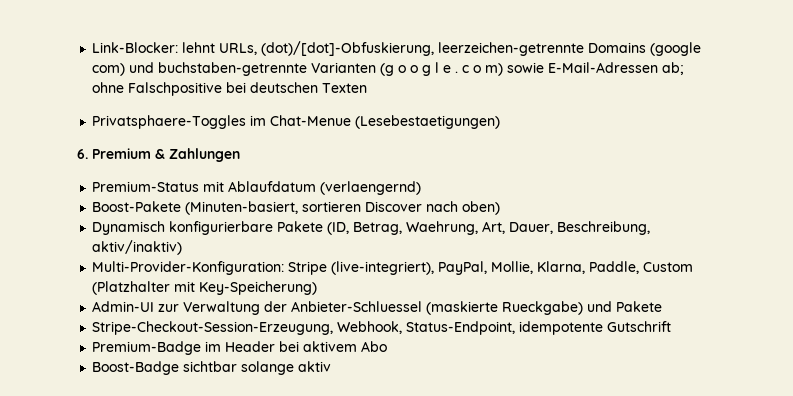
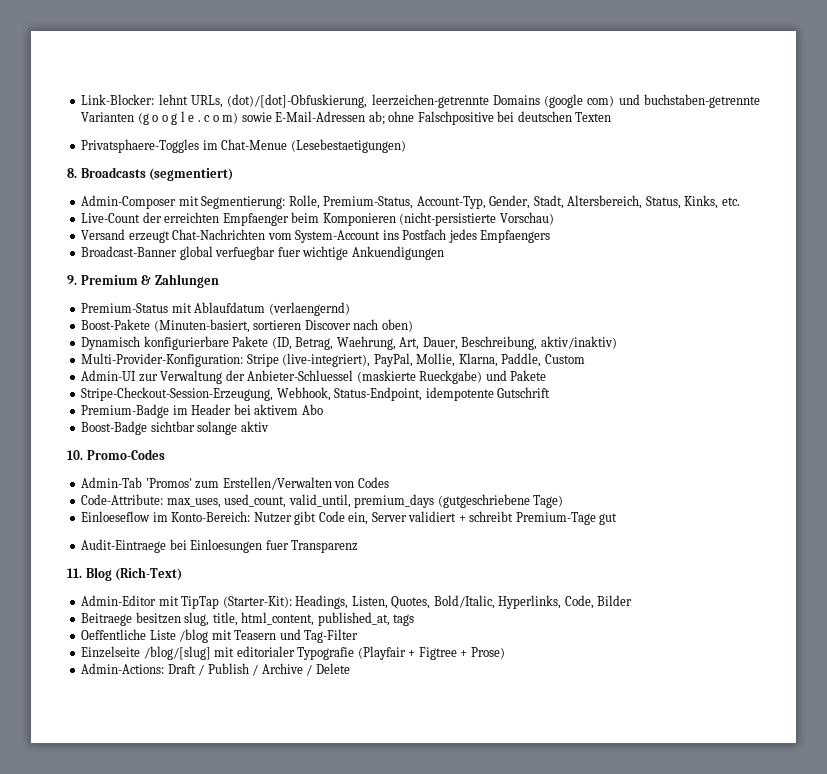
- 6. Premium & Zahlungen
+ 8. Broadcasts (segmentiert)
+ Admin-Composer mit Segmentierung: Rolle, Premium-Status, Account-Typ, Gender, Stadt, Altersbereich, Status, Kinks, etc.
+ Live-Count der erreichten Empfaenger beim Komponieren (nicht-persistierte Vorschau)
+ Versand erzeugt Chat-Nachrichten vom System-Account ins Postfach jedes Empfaengers
+ Broadcast-Banner global verfuegbar fuer wichtige Ankuendigungen
+ 9. Premium & Zahlungen
- Multi-Provider-Konfiguration: Stripe (live-integriert), PayPal, Mollie, Klarna, Paddle, Custom (Platzhalter mit Key-Speicherung)
+ Multi-Provider-Konfiguration: Stripe (live-integriert), PayPal, Mollie, Klarna, Paddle, Custom
+ 10. Promo-Codes
+ Admin-Tab 'Promos' zum Erstellen/Verwalten von Codes
+ Code-Attribute: max_uses, used_count, valid_until, premium_days (gutgeschriebene Tage)
+ Einloeseflow im Konto-Bereich: Nutzer gibt Code ein, Server validiert + schreibt Premium-Tage gut
+ Audit-Eintraege bei Einloesungen fuer Transparenz
+ 11. Blog (Rich-Text)
+ Admin-Editor mit TipTap (Starter-Kit): Headings, Listen, Quotes, Bold/Italic, Hyperlinks, Code, Bilder
+ Beitraege besitzen slug, title, html_content, published_at, tags
+ Oeffentliche Liste /blog mit Teasern und Tag-Filter
+ Einzelseite /blog/[slug] mit editorialer Typografie (Playfair + Figtree + Prose)
+ Admin-Actions: Draft / Publish / Archive / Delete

